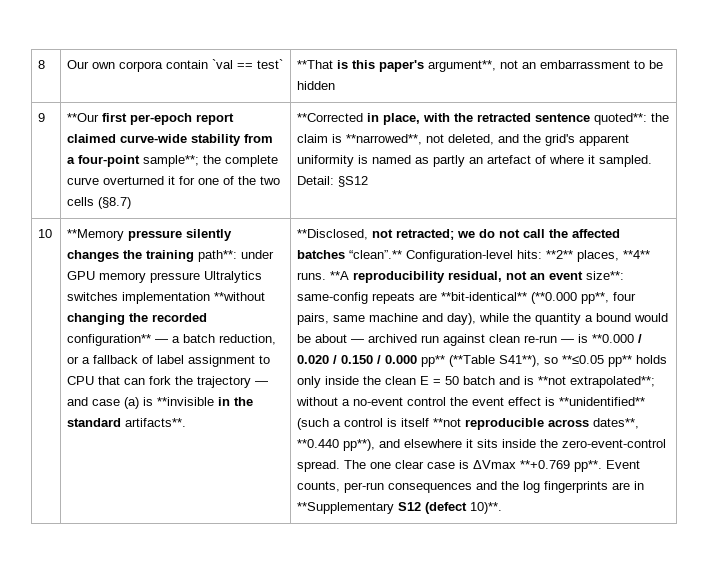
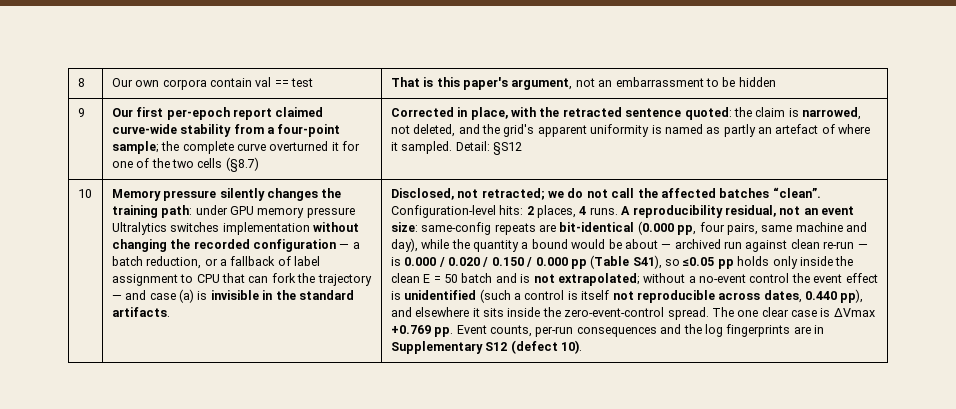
- 8 | Our own corpora contain `val == test` | **That is this paper's argument**, not an embarrassment to be hidden
+ 8 | Our own corpora contain val == test | That is this paper's argument, not an embarrassment to be hidden
- **Our first per-epoch report claimed curve-wide stability from a four-point sample**; the complete curve overturned it for one of the two cells (§8.7)
+ Our first per-epoch report claimed curve-wide stability from a four-point sample; the complete curve overturned it for one of the two cells (§8.7)
- **Corrected in place, with the retracted sentence quoted**: the claim is **narrowed**, not deleted, and the grid's apparent uniformity is named as partly an artefact of where it sampled.
+ Corrected in place, with the retracted sentence quoted: the claim is narrowed, not deleted, and the grid's apparent uniformity is named as partly an artefact of where it sampled.
- **Memory pressure silently changes the training path**:
+ Memory pressure silently changes the training path:
- under GPU memory pressure Ultralytics switches implementation **without changing the recorded configuration** — a batch reduction, or a fallback of label assignment to CPU that can fork the trajectory — and case (a) is **invisible in the standard artifacts**. | **Disclosed, not retracted;
+ under GPU memory pressure Ultralytics switches implementation without changing the recorded configuration — a batch reduction, or a fallback of label assignment to CPU that can fork the trajectory — and case (a) is invisible in the standard artifacts. | Disclosed, not retracted;
- we do not call the affected batches “clean”.** Configuration-level hits:
+ we do not call the affected batches “clean”. Configuration-level hits:
- **2** places, **4** runs. **A reproducibility residual, not an event size**:
+ 2 places, 4 runs. A reproducibility residual, not an event size:
- same-config repeats are **bit-identical** (**0.000 pp**, four pairs, same machine and day), while the quantity a bound would be about — archived run against clean re-run — is **0.000 / 0.020 / 0.150 / 0.000 pp** (**Table S41**), so **≤0.05 pp** holds only inside the clean E = 50 batch and is **not extrapolated**;
+ same-config repeats are bit-identical (0.000 pp, four pairs, same machine and day), while the quantity a bound would be about — archived run against clean re-run — is 0.000 / 0.020 / 0.150 / 0.000 pp (Table S41), so ≤0.05 pp holds only inside the clean E = 50 batch and is not extrapolated;
- without a no-event control the event effect is **unidentified** (such a control is itself **not reproducible across dates**, **0.440 pp**), and elsewhere it sits inside the zero-event-control spread.
+ without a no-event control the event effect is unidentified (such a control is itself not reproducible across dates, 0.440 pp), and elsewhere it sits inside the zero-event-control spread.
- The one clear case is ΔVmax **+0.769 pp**. Event counts, per-run consequences and the log fingerprints are in **Supplementary S12 (defect 10)**.
+ The one clear case is ΔVmax +0.769 pp. Event counts, per-run consequences and the log fingerprints are in Supplementary S12 (defect 10).

